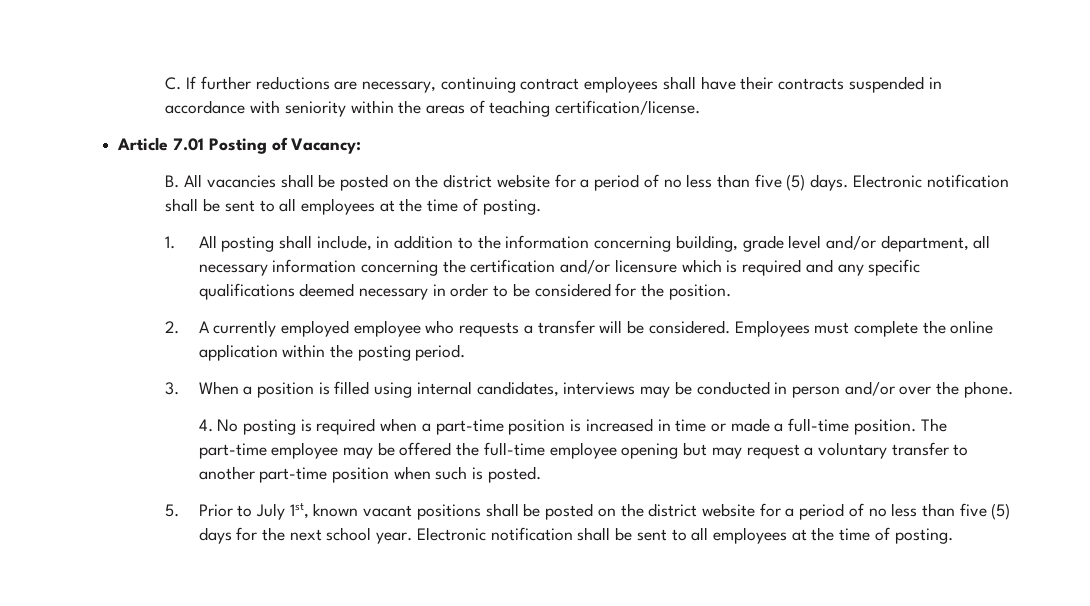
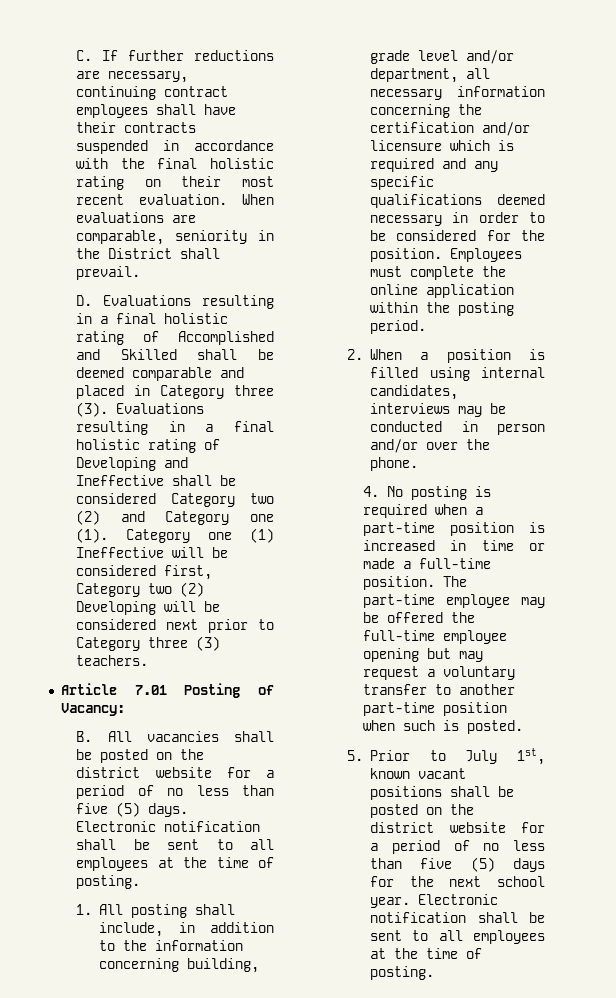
- C. If further reductions are necessary, continuing contract employees shall have their contracts suspended in accordance with seniority within the areas of teaching certification/license.
+ C. If further reductions are necessary, continuing contract employees shall have their contracts suspended in accordance with the final holistic rating on their most recent evaluation. When evaluations are comparable, seniority in the District shall prevail.
+ D. Evaluations resulting in a final holistic rating of Accomplished and Skilled shall be deemed comparable and placed in Category three (3). Evaluations resulting in a final holistic rating of Developing and Ineffective shall be considered Category two (2) and Category one (1). Category one (1) Ineffective will be considered first, Category two (2) Developing will be considered next prior to Category three (3) teachers.
- 1. All posting shall include, in addition to the information concerning building, grade level and/or department, all necessary information concerning the certification and/or licensure which is required and any specific qualifications deemed necessary in order to be considered for the position.
- 2. A currently employed employee who requests a transfer will be considered. Employees must complete the online application within the posting period.
+ 1. All posting shall include, in addition to the information concerning building, grade level and/or department, all necessary information concerning the certification and/or licensure which is required and any specific qualifications deemed necessary in order to be considered for the position. Employees must complete the online application within the posting period.
- 3. When a position is filled using internal candidates, interviews may be conducted in person and/or over the phone.
+ 2. When a position is filled using internal candidates, interviews may be conducted in person and/or over the phone.

